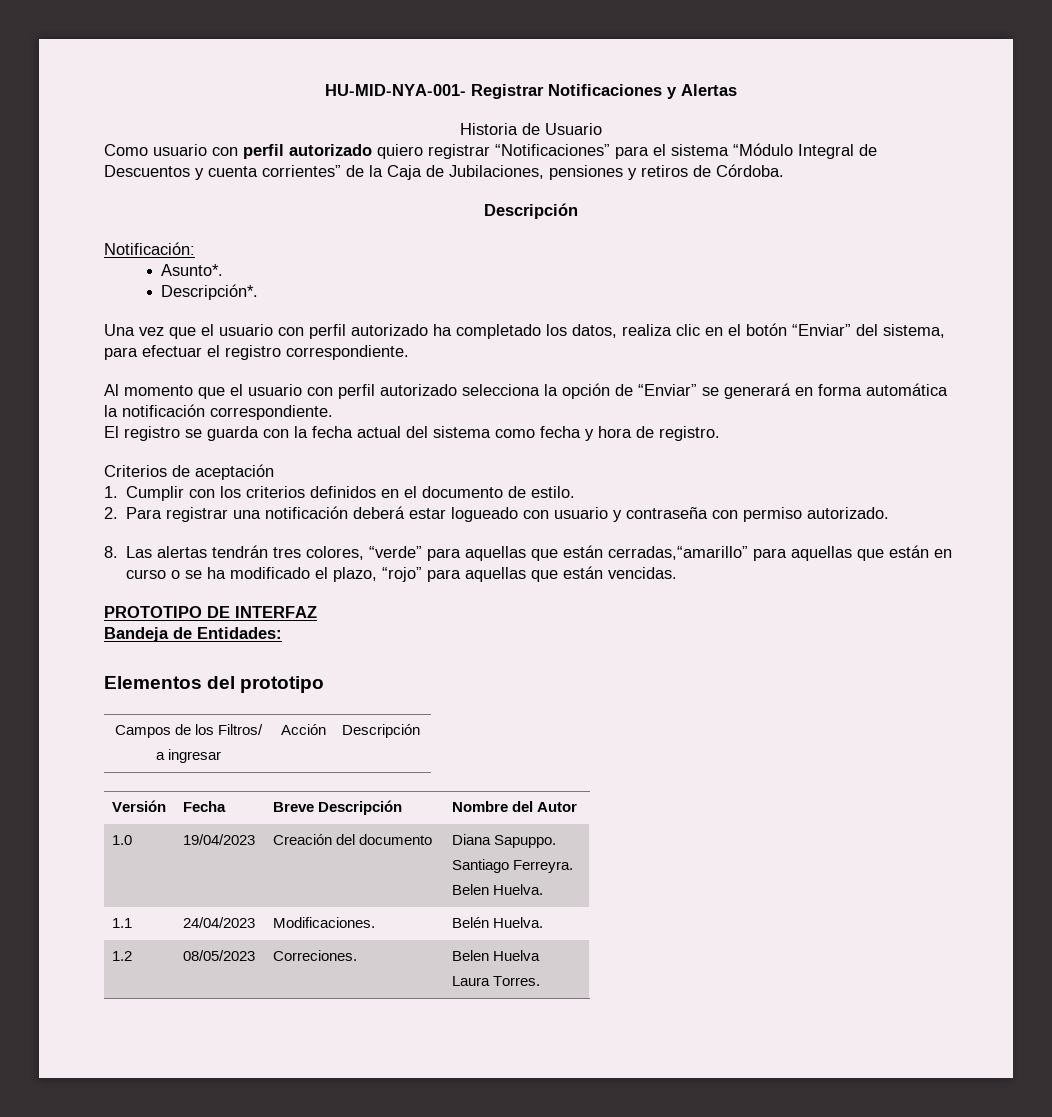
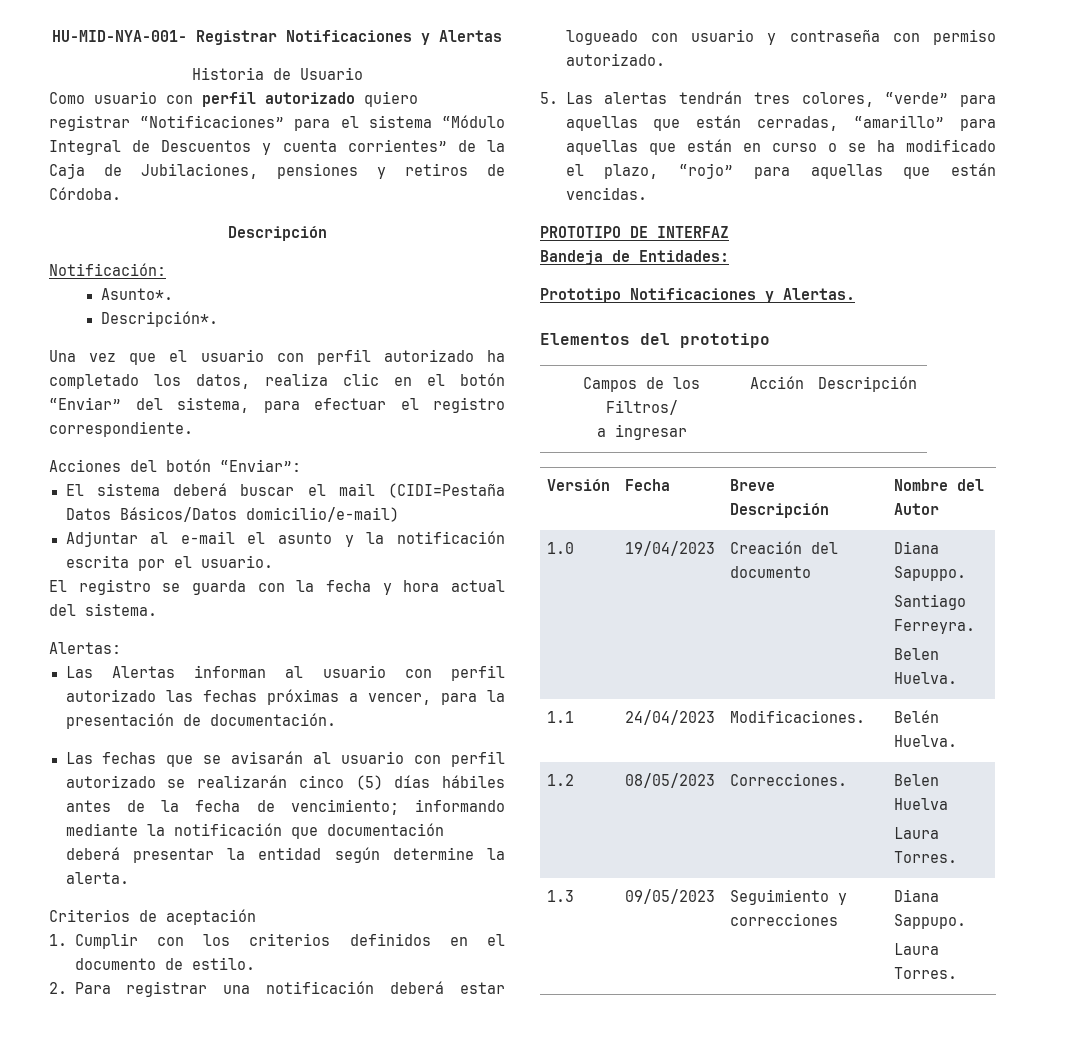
- Al momento que el usuario con perfil autorizado selecciona la opción de “Enviar” se generará en forma automática la notificación correspondiente.
+ Acciones del botón “Enviar”:
+ El sistema deberá buscar el mail (CIDI=Pestaña Datos Básicos/Datos domicilio/e-mail)
+ Adjuntar al e-mail el asunto y la notificación escrita por el usuario.
- El registro se guarda con la fecha actual del sistema como fecha y hora de registro.
+ El registro se guarda con la fecha y hora actual del sistema.
+ Alertas:
+ Las Alertas informan al usuario con perfil autorizado las fechas próximas a vencer, para la presentación de documentación.
+ Las fechas que se avisarán al usuario con perfil autorizado se realizarán cinco (5) días hábiles antes de la fecha de vencimiento; informando mediante la notificación que documentación deberá presentar la entidad según determine la alerta.
- 8. Las alertas tendrán tres colores, “verde” para aquellas que están cerradas,“amarillo” para aquellas que están en curso o se ha modificado el plazo, “rojo” para aquellas que están vencidas.
+ 5. Las alertas tendrán tres colores, “verde” para aquellas que están cerradas, “amarillo” para aquellas que están en curso o se ha modificado el plazo, “rojo” para aquellas que están vencidas.
+ Prototipo Notificaciones y Alertas.
- 1.2 | 08/05/2023 | Correciones. | Belen Huelva
+ 1.2 | 08/05/2023 | Correcciones. | Belen Huelva
+ 1.3 | 09/05/2023 | Seguimiento y correcciones | Diana Sappupo.
+ Laura Torres.

